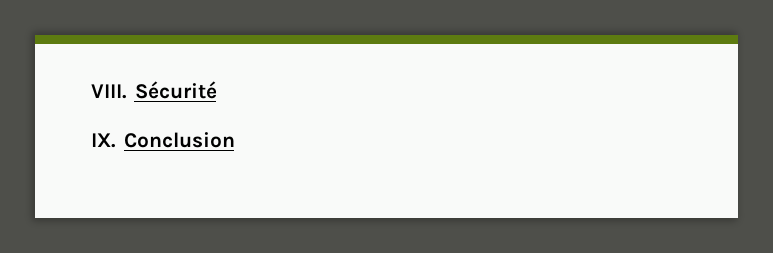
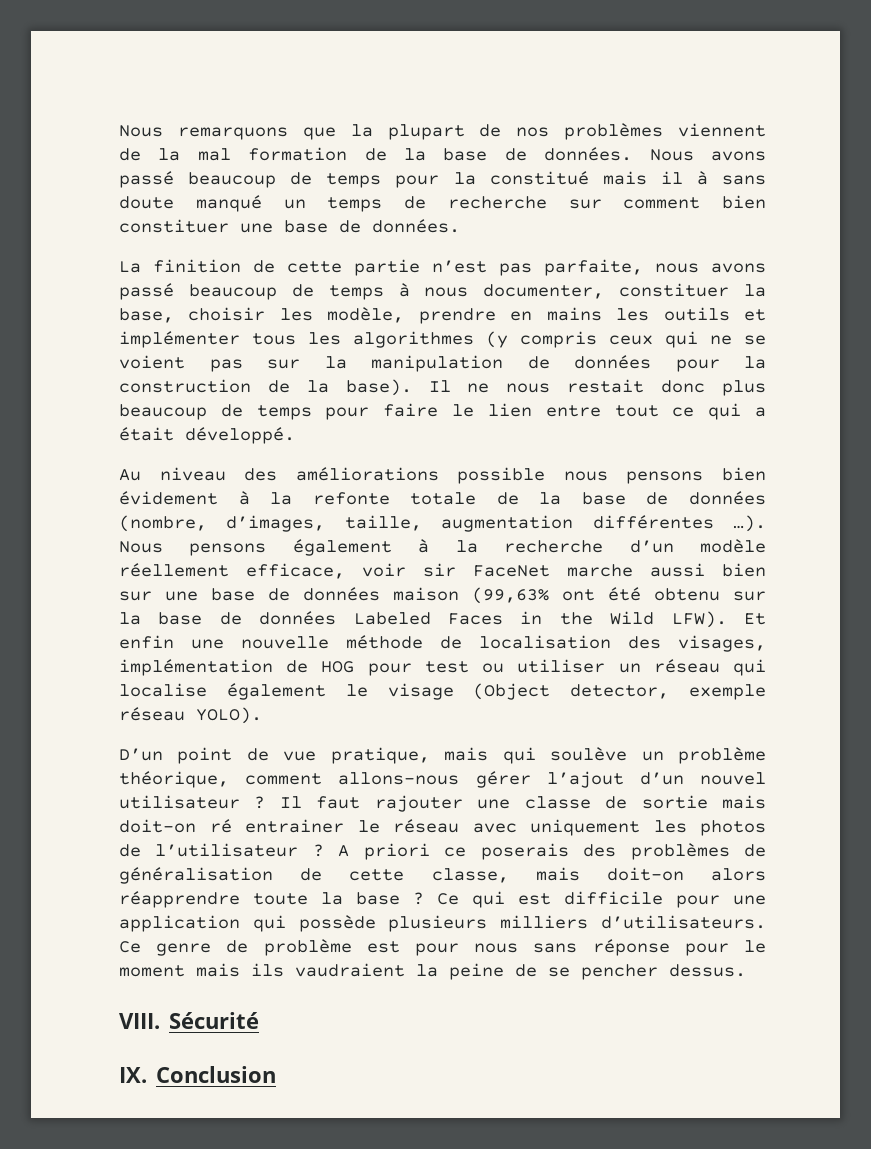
+ Nous remarquons que la plupart de nos problèmes viennent de la mal formation de la base de données. Nous avons passé beaucoup de temps pour la constitué mais il à sans doute manqué un temps de recherche sur comment bien constituer une base de données.
+ La finition de cette partie n’est pas parfaite, nous avons passé beaucoup de temps à nous documenter, constituer la base, choisir les modèle, prendre en mains les outils et implémenter tous les algorithmes (y compris ceux qui ne se voient pas sur la manipulation de données pour la construction de la base). Il ne nous restait donc plus beaucoup de temps pour faire le lien entre tout ce qui a était développé.
+ Au niveau des améliorations possible nous pensons bien évidement à la refonte totale de la base de données (nombre, d’images, taille, augmentation différentes …). Nous pensons également à la recherche d’un modèle réellement efficace, voir sir FaceNet marche aussi bien sur une base de données maison (99,63% ont été obtenu sur la base de données Labeled Faces in the Wild LFW). Et enfin une nouvelle méthode de localisation des visages, implémentation de HOG pour test ou utiliser un réseau qui localise également le visage (Object detector, exemple réseau YOLO).
+ D’un point de vue pratique, mais qui soulève un problème théorique, comment allons-nous gérer l’ajout d’un nouvel utilisateur ? Il faut rajouter une classe de sortie mais doit-on ré entrainer le réseau avec uniquement les photos de l’utilisateur ? A priori ce poserais des problèmes de généralisation de cette classe, mais doit-on alors réapprendre toute la base ? Ce qui est difficile pour une application qui possède plusieurs milliers d’utilisateurs. Ce genre de problème est pour nous sans réponse pour le moment mais ils vaudraient la peine de se pencher dessus.

